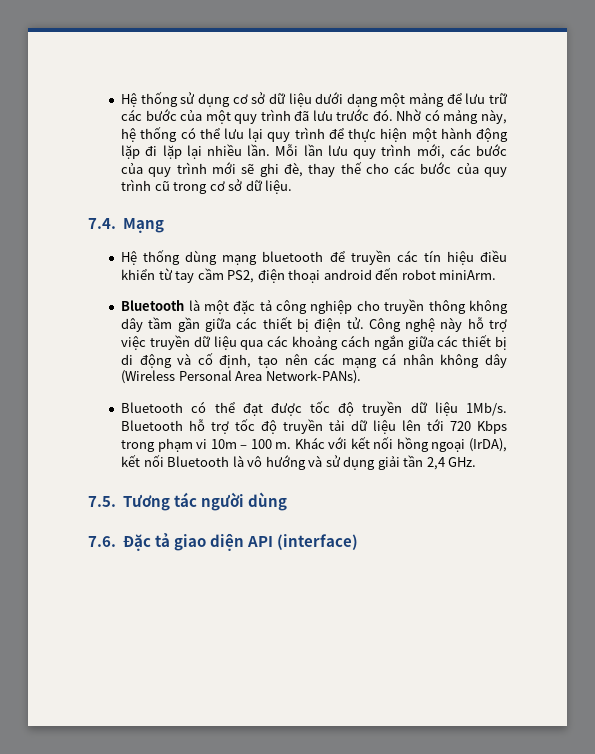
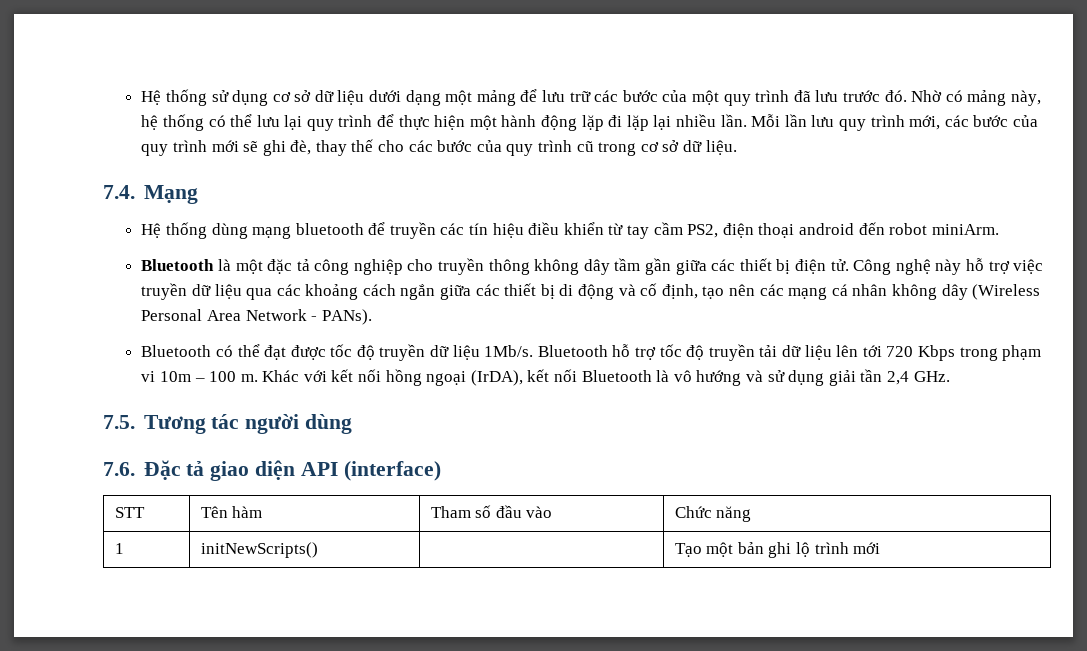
- Công nghệ này hỗ trợ việc truyền dữ liệu qua các khoảng cách ngắn giữa các thiết bị di động và cố định, tạo nên các mạng cá nhân không dây (Wireless Personal Area Network-PANs).
+ Công nghệ này hỗ trợ việc truyền dữ liệu qua các khoảng cách ngắn giữa các thiết bị di động và cố định, tạo nên các mạng cá nhân không dây (Wireless Personal Area Network - PANs).
+ STT | Tên hàm | Tham số đầu vào | Chức năng
+ 1 | initNewScripts() | | Tạo một bản ghi lộ trình mới

